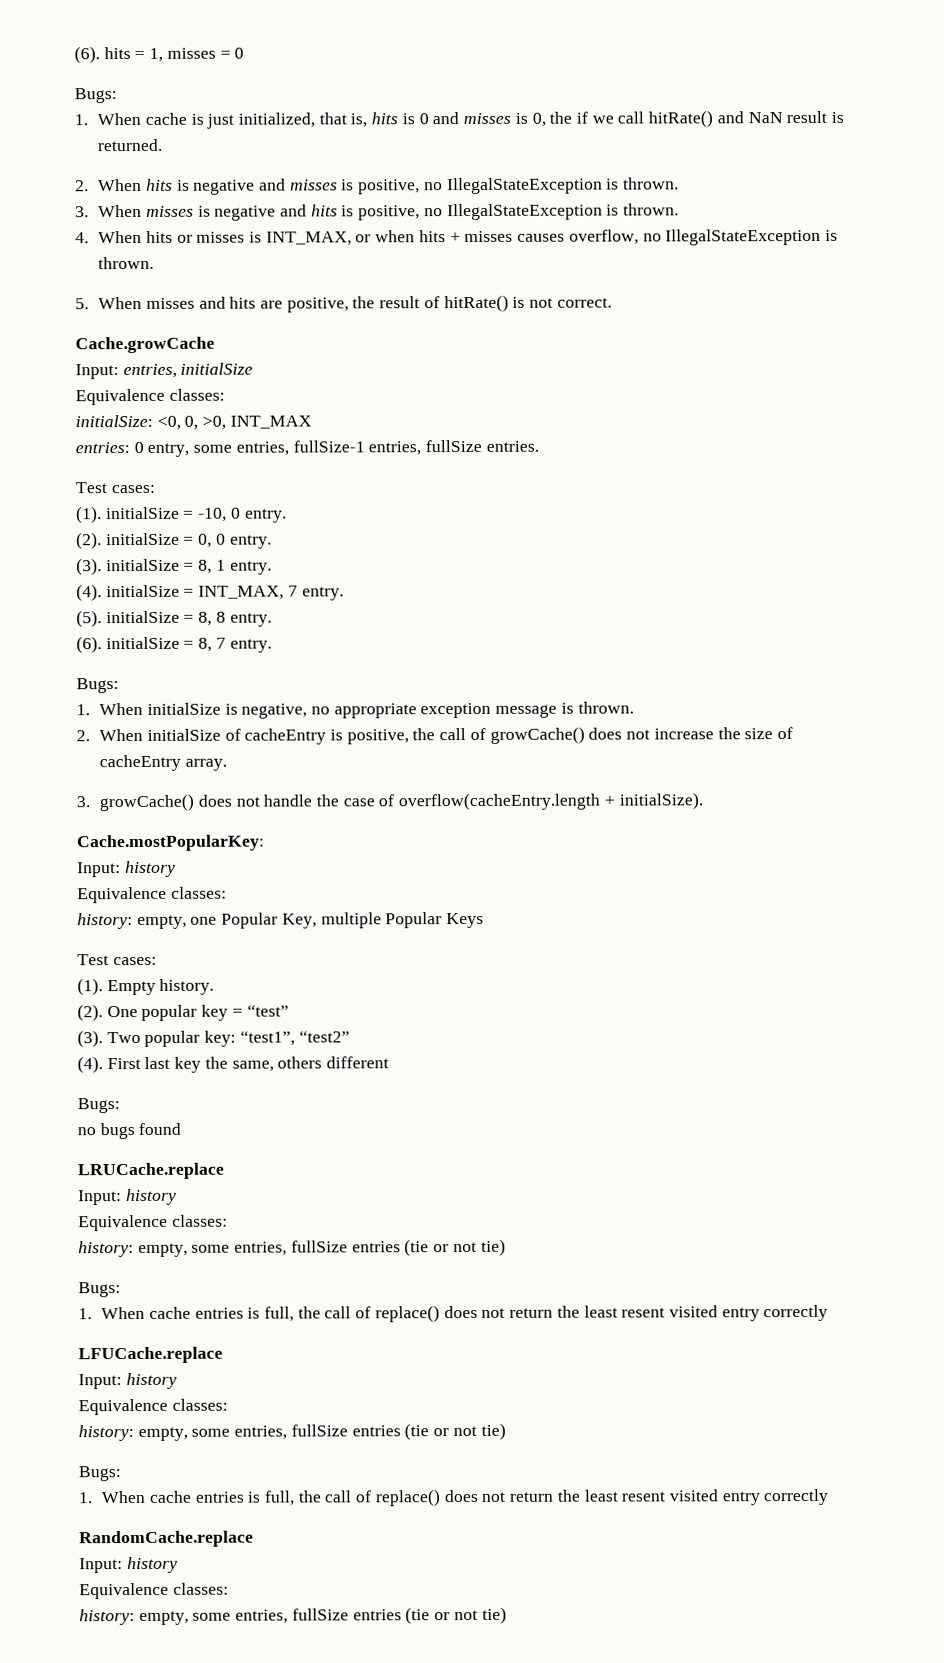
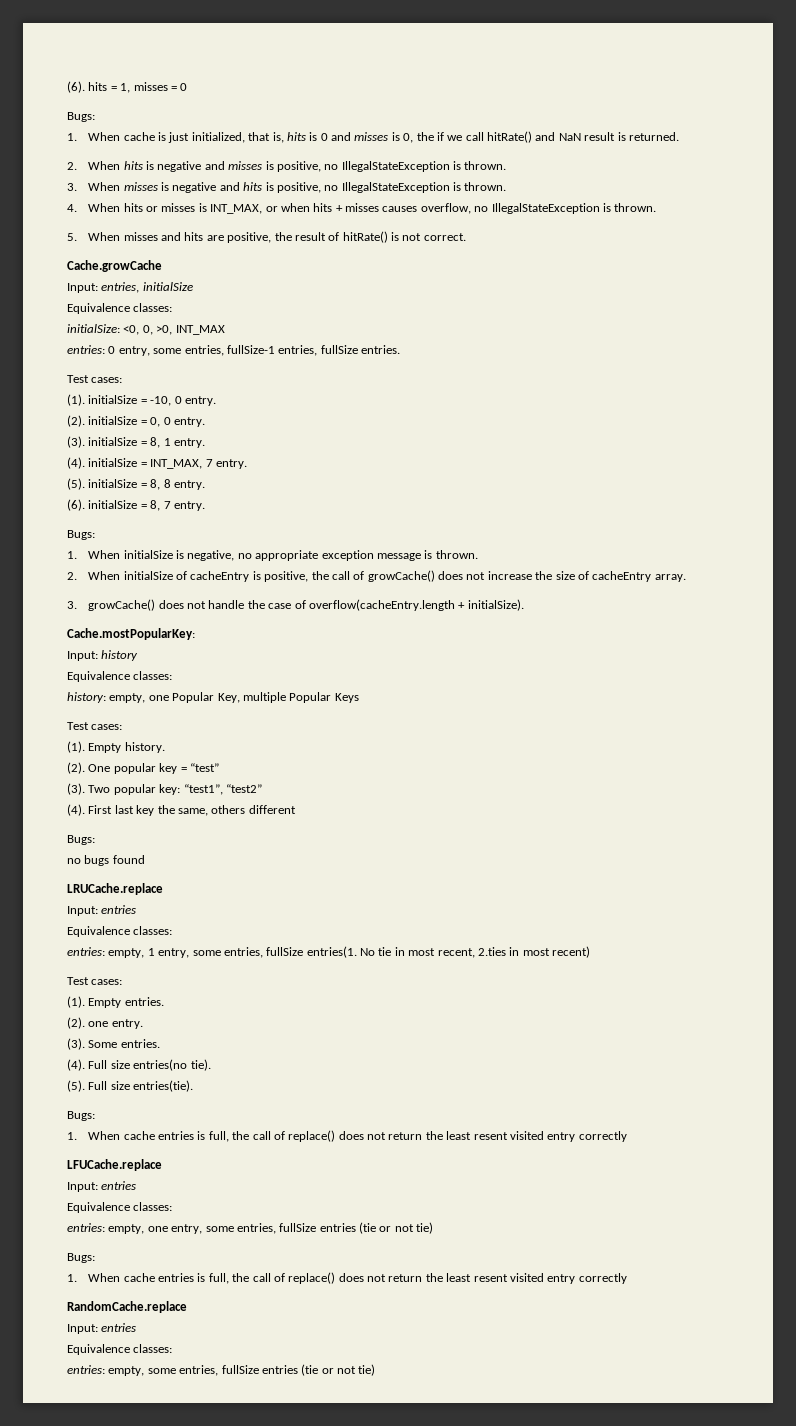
  LRUCache.replace
- Input: history
+ Input: entries
  Equivalence classes:
- history: empty, some entries, fullSize entries (tie or not tie)
+ entries: empty, 1 entry, some entries, fullSize entries(1. No tie in most recent, 2.ties in most recent)
+ Test cases:
+ (1). Empty entries.
+ (2). one entry.
+ (3). Some entries.
+ (4). Full size entries(no tie).
+ (5). Full size entries(tie).
  LFUCache.replace
- Input: history
+ Input: entries
  Equivalence classes:
- history: empty, some entries, fullSize entries (tie or not tie)
+ entries: empty, one entry, some entries, fullSize entries (tie or not tie)
  RandomCache.replace
- Input: history
+ Input: entries
  Equivalence classes:
- history: empty, some entries, fullSize entries (tie or not tie)
+ entries: empty, some entries, fullSize entries (tie or not tie)

